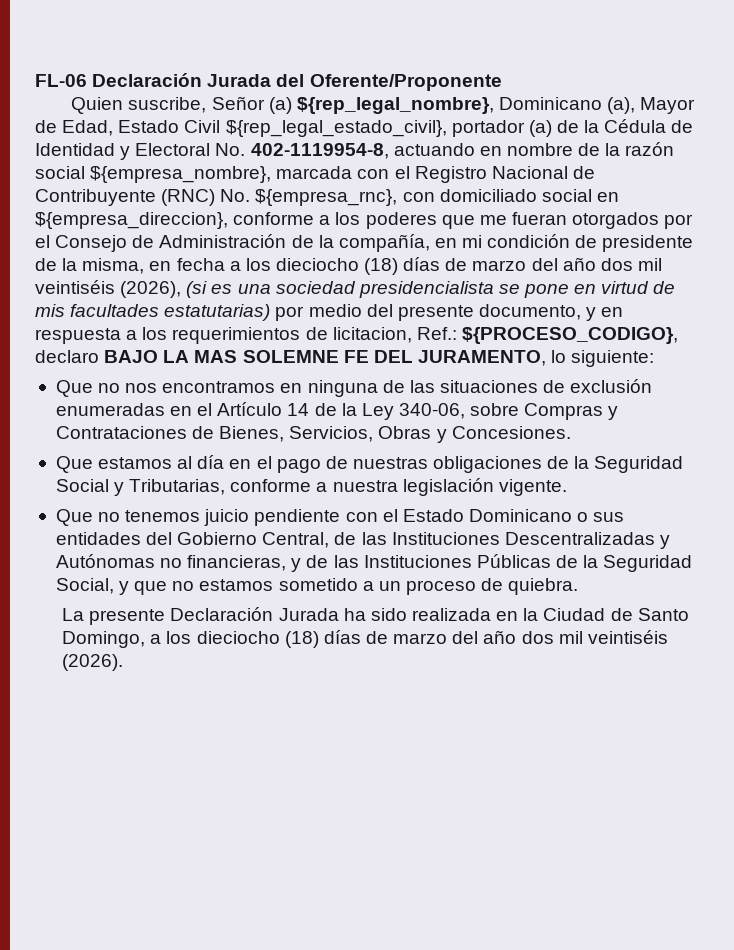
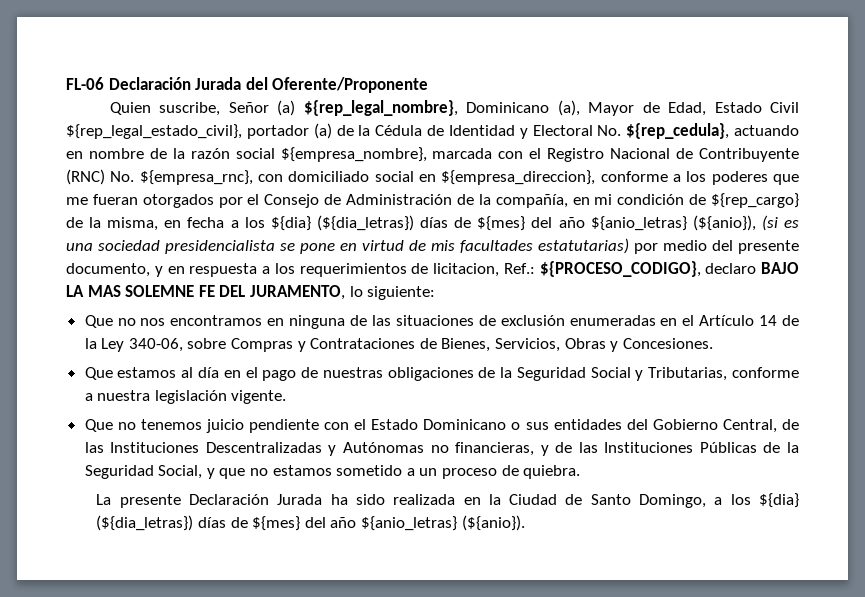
- Quien suscribe, Señor (a) ${rep_legal_nombre}, Dominicano (a), Mayor de Edad, Estado Civil ${rep_legal_estado_civil}, portador (a) de la Cédula de Identidad y Electoral No. 402-1119954-8, actuando en nombre de la razón social ${empresa_nombre}, marcada con el Registro Nacional de Contribuyente (RNC) No. ${empresa_rnc}, con domiciliado social en ${empresa_direccion}, conforme a los poderes que me fueran otorgados por el Consejo de Administración de la compañía, en mi condición de presidente de la misma, en fecha a los dieciocho (18) días de marzo del año dos mil veintiséis (2026), (si es una sociedad presidencialista se pone en virtud de mis facultades estatutarias) por medio del presente documento, y en respuesta a los requerimientos de licitacion, Ref.:
+ Quien suscribe, Señor (a) ${rep_legal_nombre}, Dominicano (a), Mayor de Edad, Estado Civil ${rep_legal_estado_civil}, portador (a) de la Cédula de Identidad y Electoral No. ${rep_cedula}, actuando en nombre de la razón social ${empresa_nombre}, marcada con el Registro Nacional de Contribuyente (RNC) No. ${empresa_rnc}, con domiciliado social en ${empresa_direccion}, conforme a los poderes que me fueran otorgados por el Consejo de Administración de la compañía, en mi condición de ${rep_cargo} de la misma, en fecha a los ${dia} (${dia_letras}) días de ${mes} del año ${anio_letras} (${anio}), (si es una sociedad presidencialista se pone en virtud de mis facultades estatutarias) por medio del presente documento, y en respuesta a los requerimientos de licitacion, Ref.:
- La presente Declaración Jurada ha sido realizada en la Ciudad de Santo Domingo, a los dieciocho (18) días de marzo del año dos mil veintiséis (2026).
+ La presente Declaración Jurada ha sido realizada en la Ciudad de Santo Domingo, a los ${dia} (${dia_letras}) días de ${mes} del año ${anio_letras} (${anio}).

